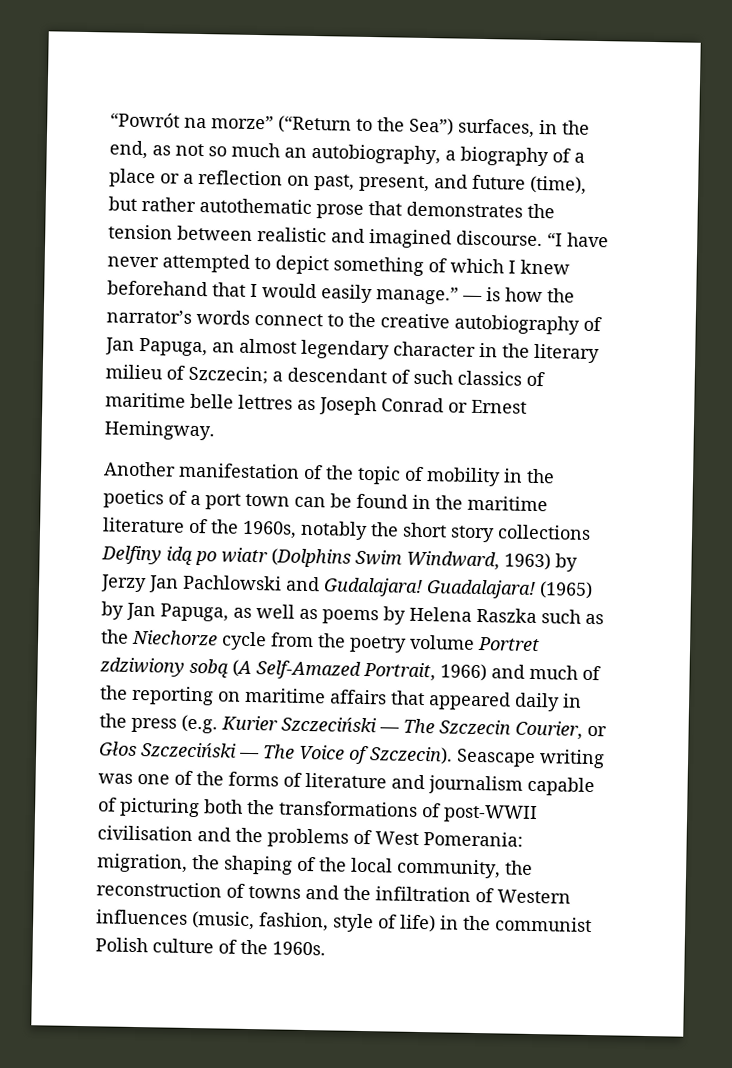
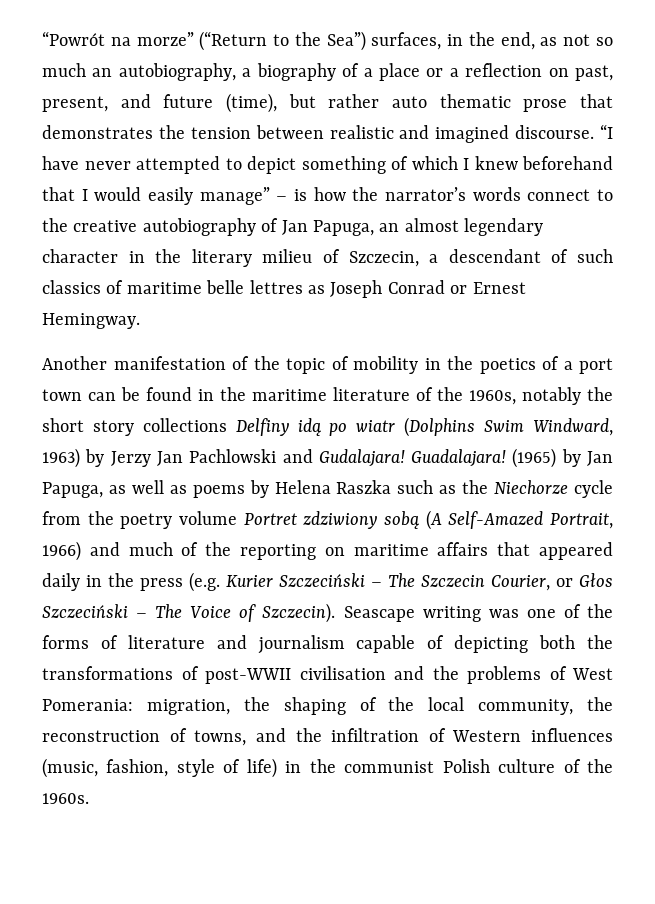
- “Powrót na morze” (“Return to the Sea”) surfaces, in the end, as not so much an autobiography, a biography of a place or a reflection on past, present, and future (time), but rather autothematic prose that demonstrates the tension between realistic and imagined discourse.
+ “Powrót na morze” (“Return to the Sea”) surfaces, in the end, as not so much an autobiography, a biography of a place or a reflection on past, present, and future (time), but rather auto thematic prose that demonstrates the tension between realistic and imagined discourse.
- “I have never attempted to depict something of which I knew beforehand that I would easily manage.” — is how the narrator’s words connect to the creative autobiography of Jan Papuga, an almost legendary character in the literary milieu of Szczecin; a descendant of such classics of maritime belle lettres as Joseph Conrad or Ernest Hemingway.
+ “I have never attempted to depict something of which I knew beforehand that I would easily manage” – is how the narrator’s words connect to the creative autobiography of Jan Papuga, an almost legendary character in the literary milieu of Szczecin, a descendant of such classics of maritime belle lettres as Joseph Conrad or Ernest Hemingway.
- (1965) by Jan Papuga, as well as poems by Helena Raszka such as the Niechorze cycle from the poetry volume Portret zdziwiony sobą (A Self-Amazed Portrait, 1966) and much of the reporting on maritime affairs that appeared daily in the press (e.g. Kurier Szczeciński — The Szczecin Courier, or Głos Szczeciński — The Voice of Szczecin).
+ (1965) by Jan Papuga, as well as poems by Helena Raszka such as the Niechorze cycle from the poetry volume Portret zdziwiony sobą (A Self-Amazed Portrait, 1966) and much of the reporting on maritime affairs that appeared daily in the press (e.g. Kurier Szczeciński – The Szczecin Courier, or Głos Szczeciński – The Voice of Szczecin).
- Seascape writing was one of the forms of literature and journalism capable of picturing both the transformations of post-WWII civilisation and the problems of West Pomerania: migration, the shaping of the local community, the reconstruction of towns and the infiltration of Western influences (music, fashion, style of life) in the communist Polish culture of the 1960s.
+ Seascape writing was one of the forms of literature and journalism capable of depicting both the transformations of post-WWII civilisation and the problems of West Pomerania: migration, the shaping of the local community, the reconstruction of towns, and the infiltration of Western influences (music, fashion, style of life) in the communist Polish culture of the 1960s.

